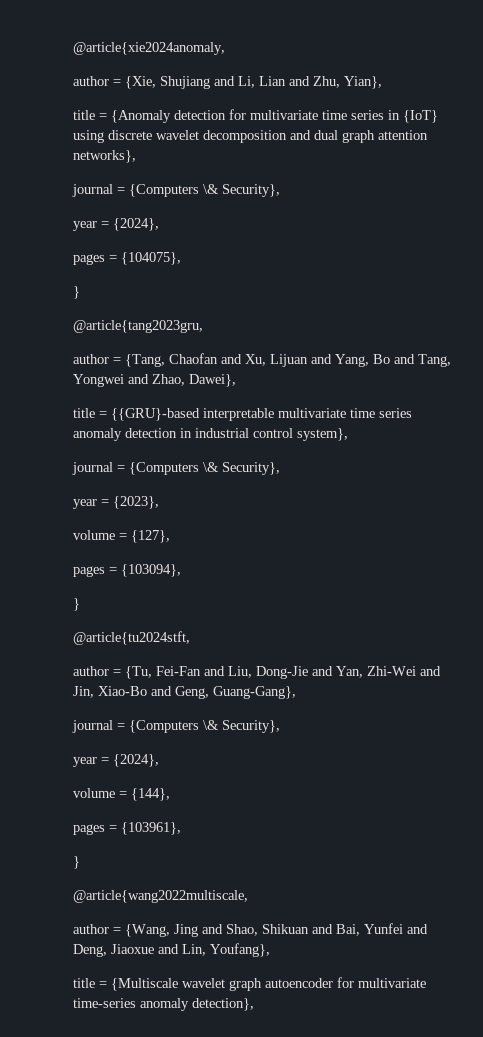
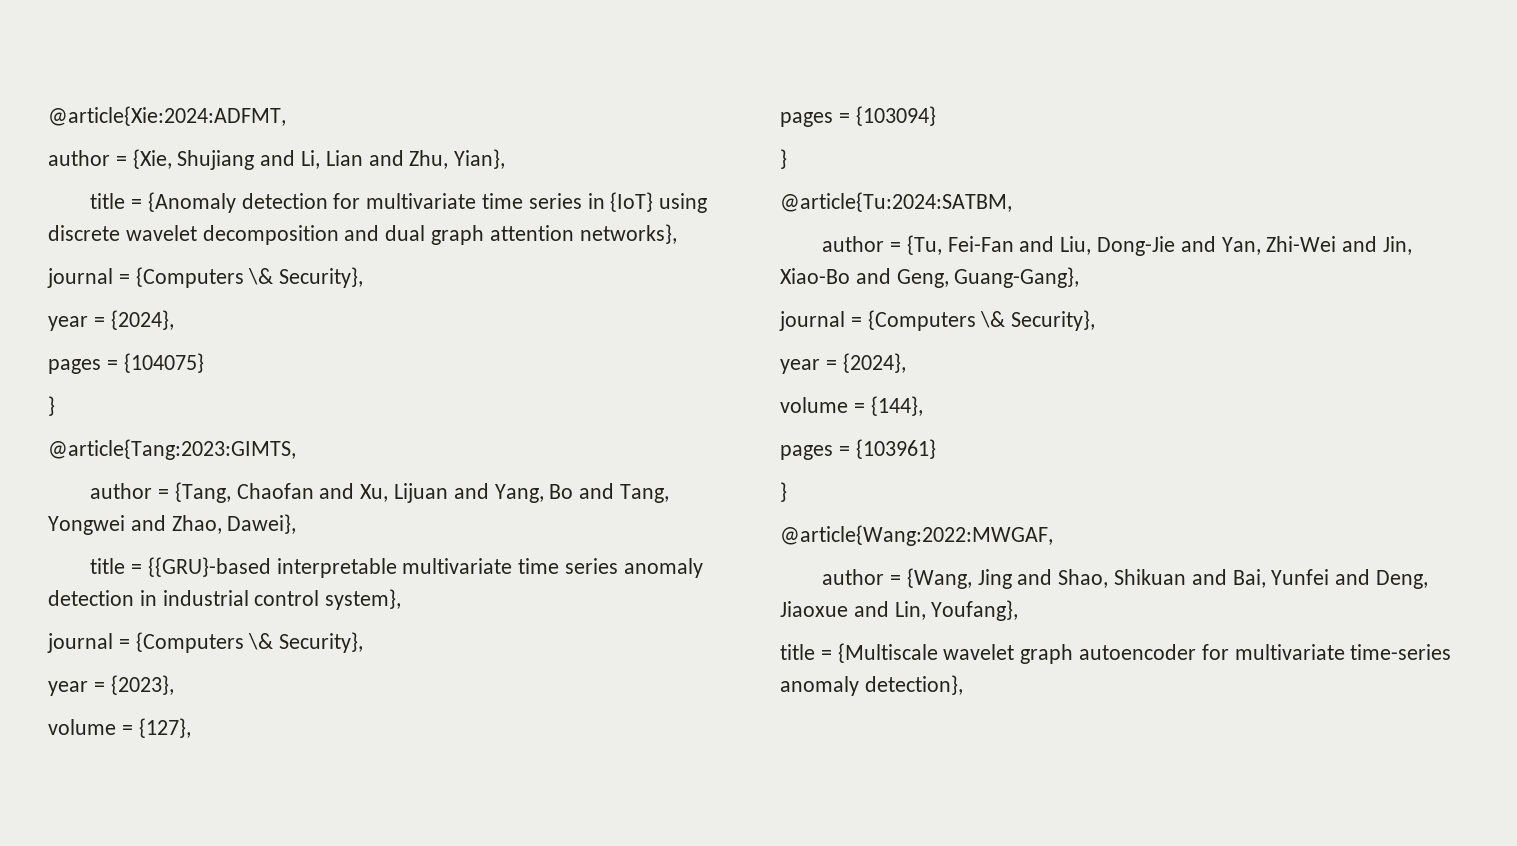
- @article{xie2024anomaly,
+ @article{Xie:2024:ADFMT,
- pages = {104075},
+ pages = {104075}
  }
- @article{tang2023gru,
+ @article{Tang:2023:GIMTS,
- pages = {103094},
+ pages = {103094}
  }
- @article{tu2024stft,
+ @article{Tu:2024:SATBM,
- pages = {103961},
+ pages = {103961}
  }
- @article{wang2022multiscale,
+ @article{Wang:2022:MWGAF,

